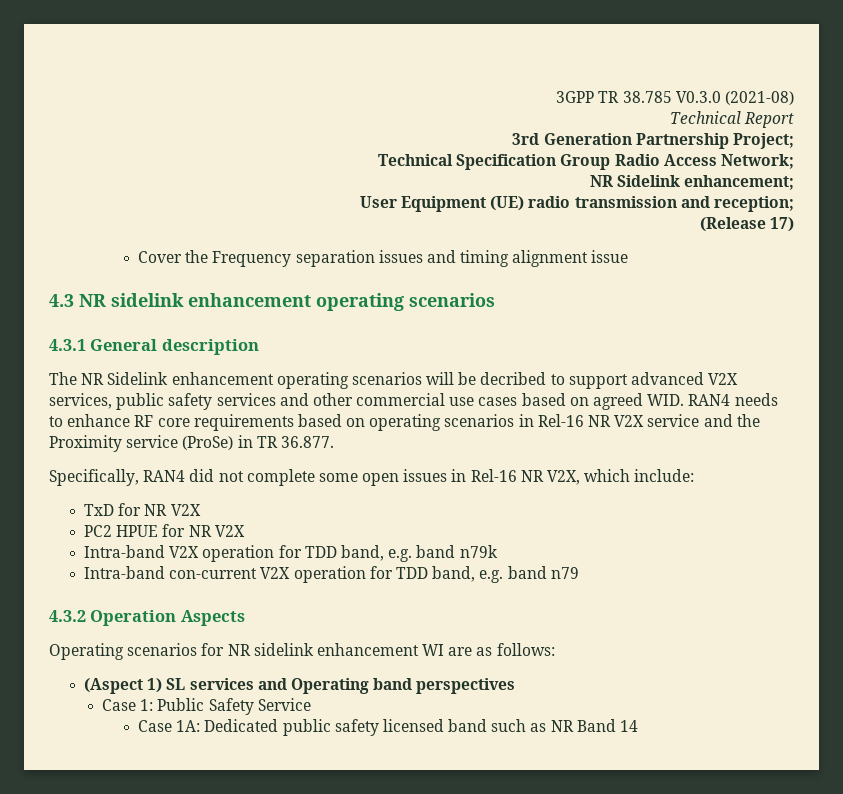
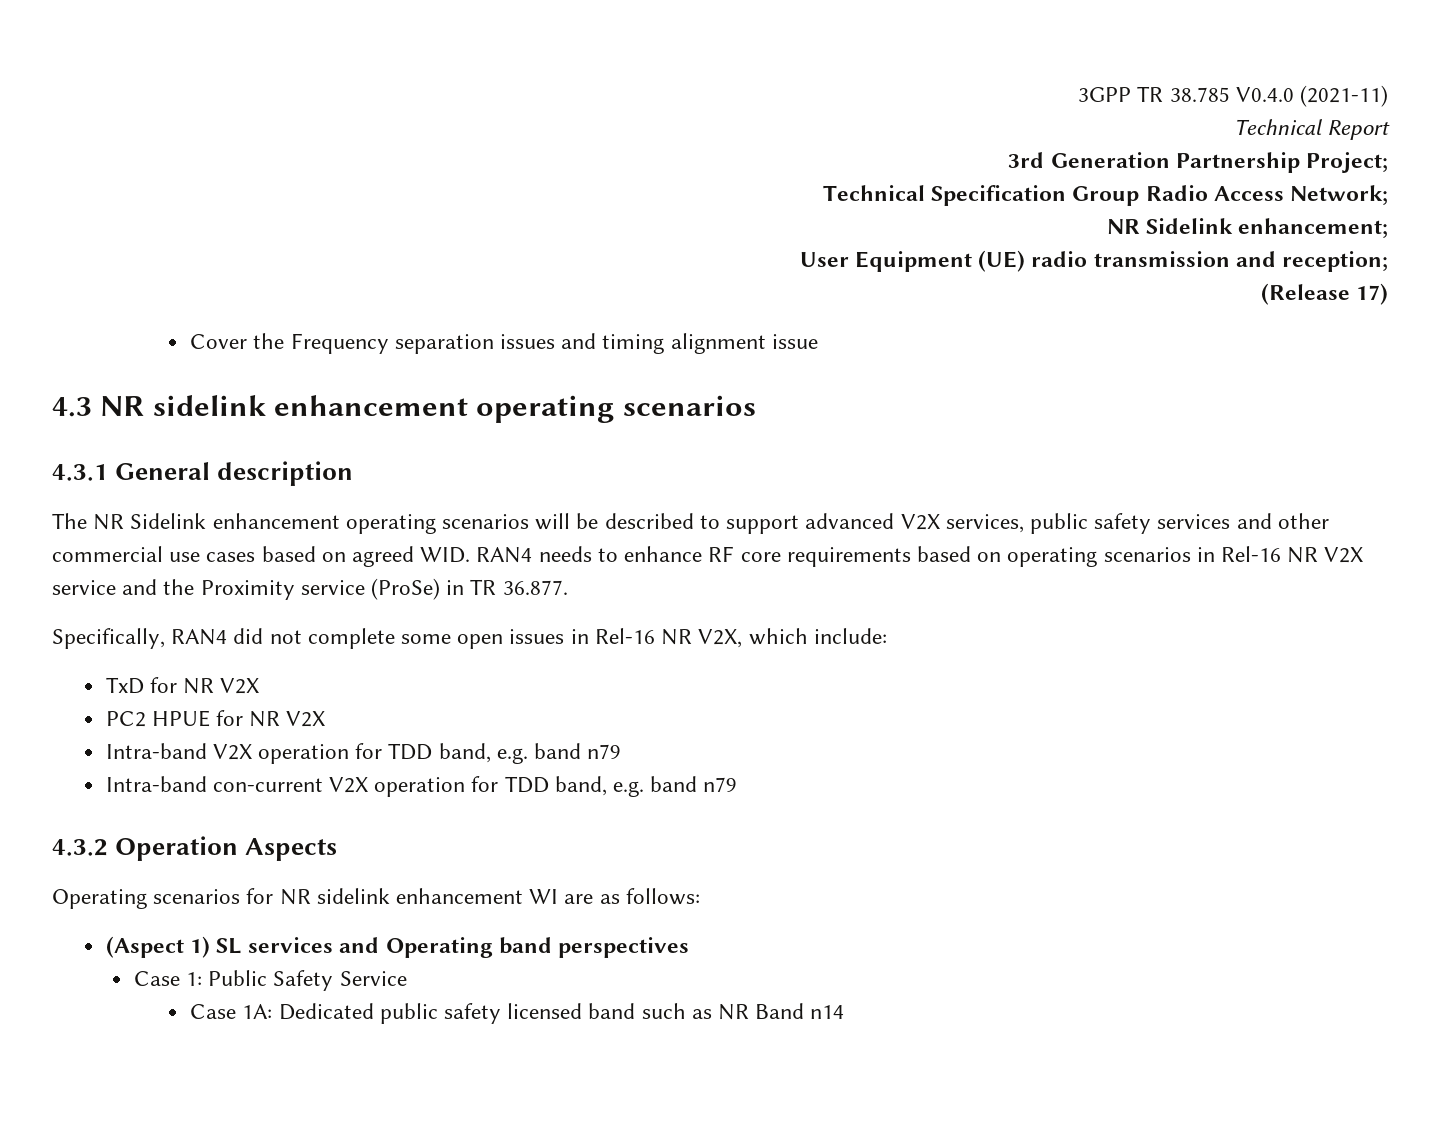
- 3GPP TR 38.785 V0.3.0 (2021-08)
+ 3GPP TR 38.785 V0.4.0 (2021-11)
- The NR Sidelink enhancement operating scenarios will be decribed to support advanced V2X services, public safety services and other commercial use cases based on agreed WID. RAN4 needs to enhance RF core requirements based on operating scenarios in Rel-16 NR V2X service and the Proximity service (ProSe) in TR 36.877.
+ The NR Sidelink enhancement operating scenarios will be described to support advanced V2X services, public safety services and other commercial use cases based on agreed WID. RAN4 needs to enhance RF core requirements based on operating scenarios in Rel-16 NR V2X service and the Proximity service (ProSe) in TR 36.877.
- Intra-band V2X operation for TDD band, e.g. band n79k
+ Intra-band V2X operation for TDD band, e.g. band n79
- Case 1A: Dedicated public safety licensed band such as NR Band 14
+ Case 1A: Dedicated public safety licensed band such as NR Band n14

